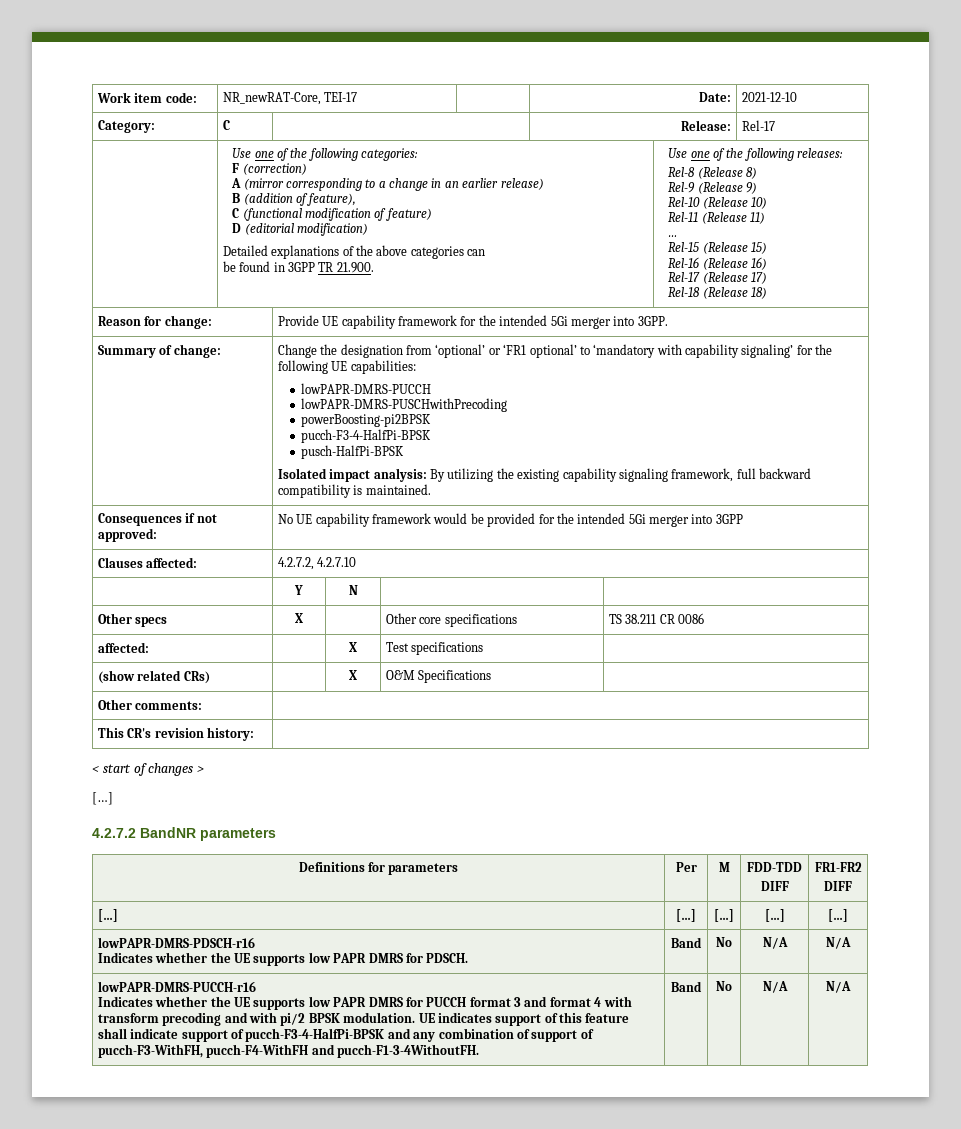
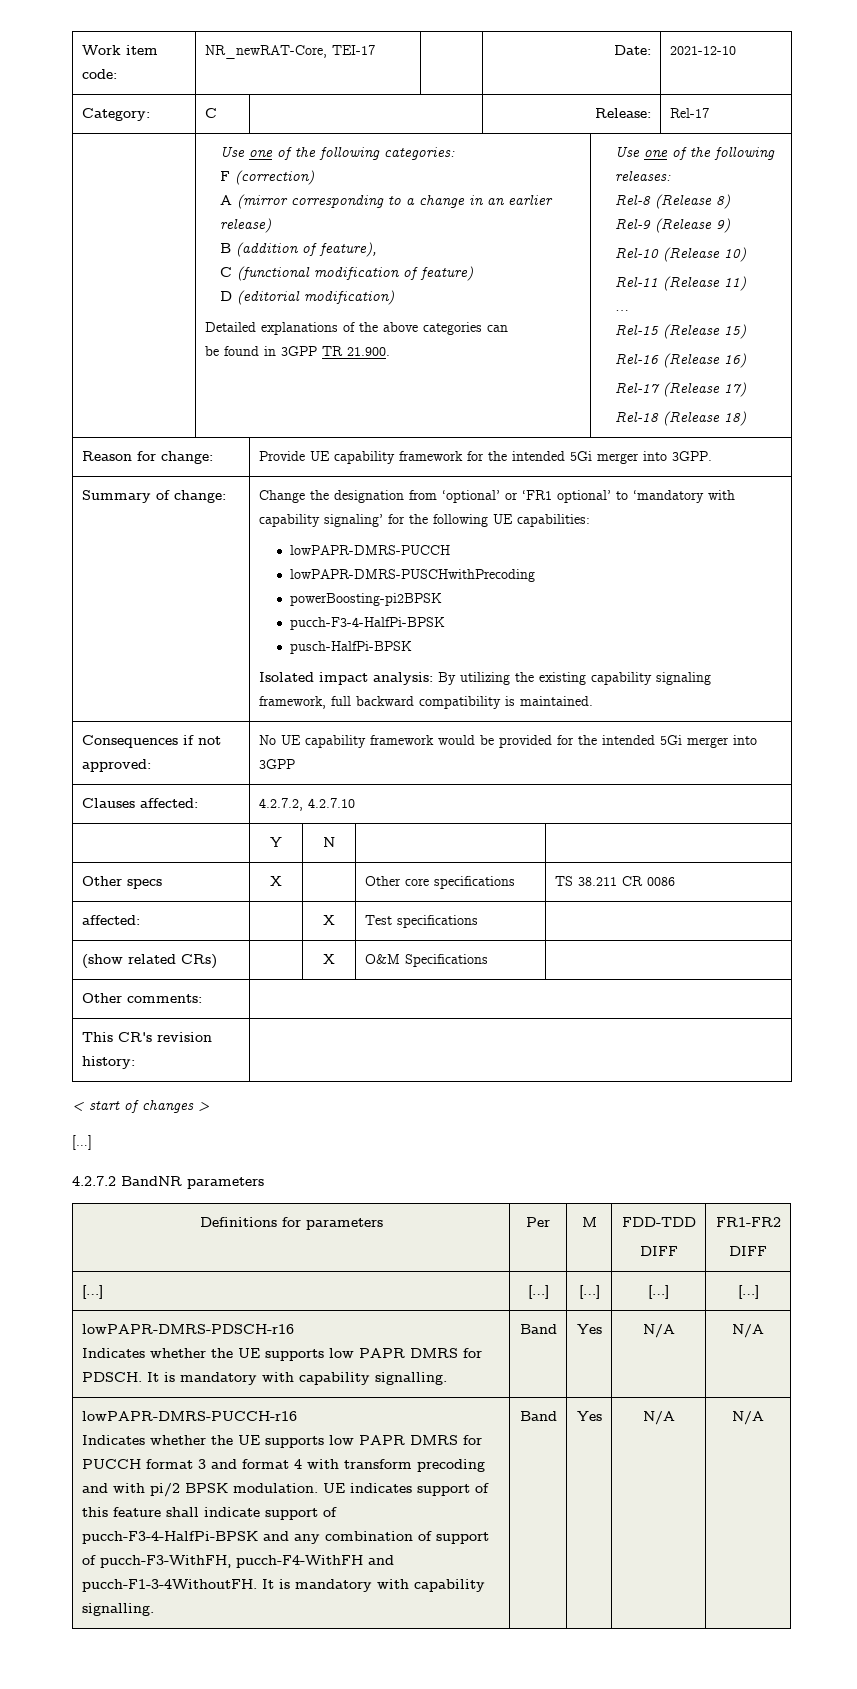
  lowPAPR-DMRS-PDSCH-r16
- Indicates whether the UE supports low PAPR DMRS for PDSCH. | Band | No | N/A | N/A
+ Indicates whether the UE supports low PAPR DMRS for PDSCH. It is mandatory with capability signalling. | Band | Yes | N/A | N/A
- UE indicates support of this feature shall indicate support of pucch-F3-4-HalfPi-BPSK and any combination of support of pucch-F3-WithFH, pucch-F4-WithFH and pucch-F1-3-4WithoutFH. | Band | No
+ UE indicates support of this feature shall indicate support of pucch-F3-4-HalfPi-BPSK and any combination of support of pucch-F3-WithFH, pucch-F4-WithFH and pucch-F1-3-4WithoutFH. It is mandatory with capability signalling. | Band | Yes

